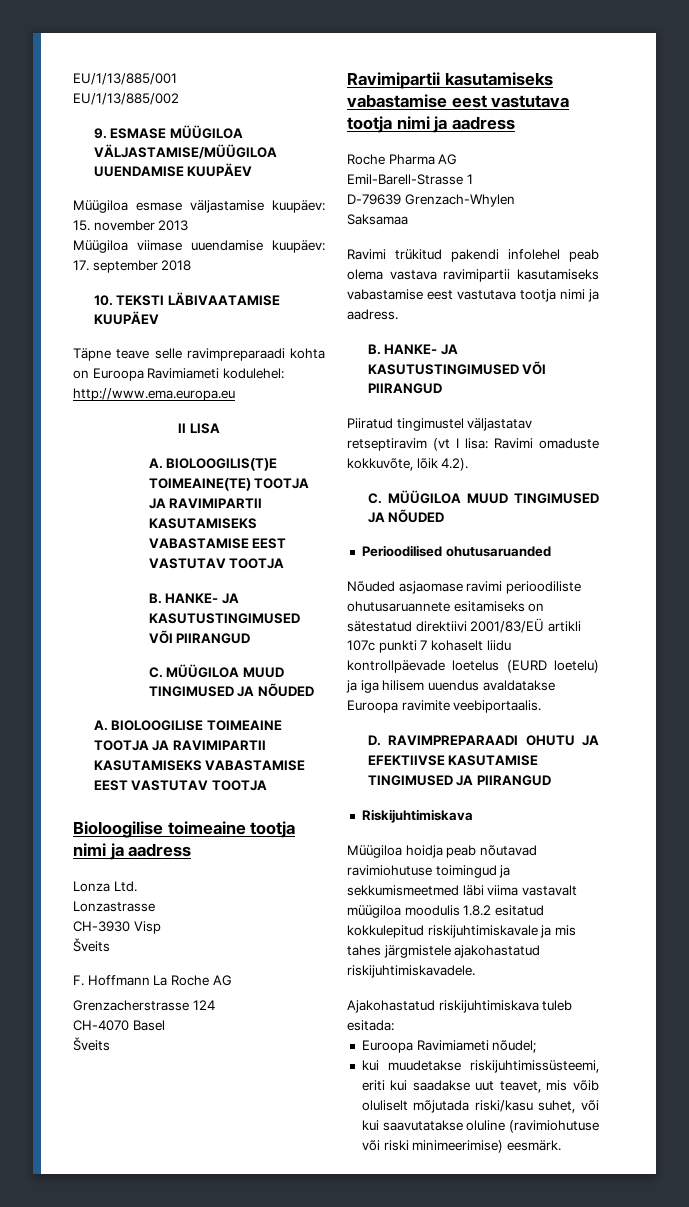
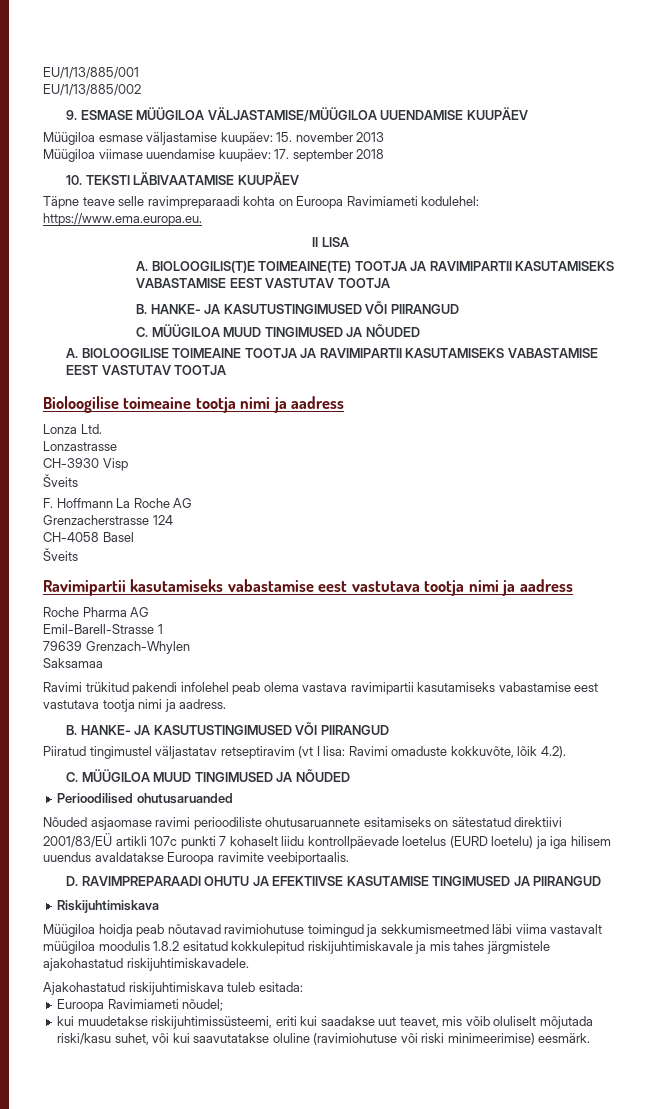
- Täpne teave selle ravimpreparaadi kohta on Euroopa Ravimiameti kodulehel: http://www.ema.europa.eu
+ Täpne teave selle ravimpreparaadi kohta on Euroopa Ravimiameti kodulehel: https://www.ema.europa.eu.
- CH-4070 Basel
+ CH-4058 Basel
- D-79639 Grenzach-Whylen
+ 79639 Grenzach-Whylen

